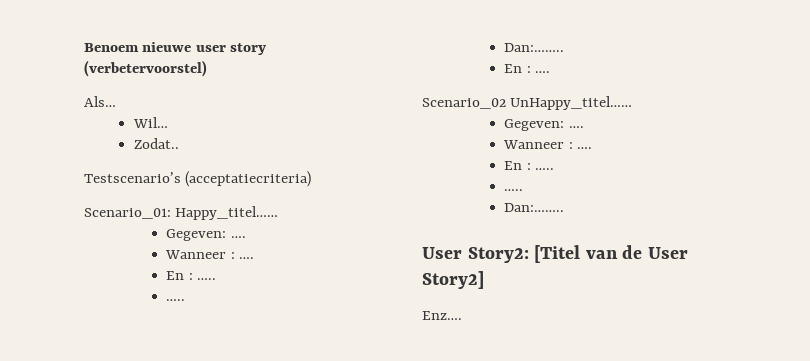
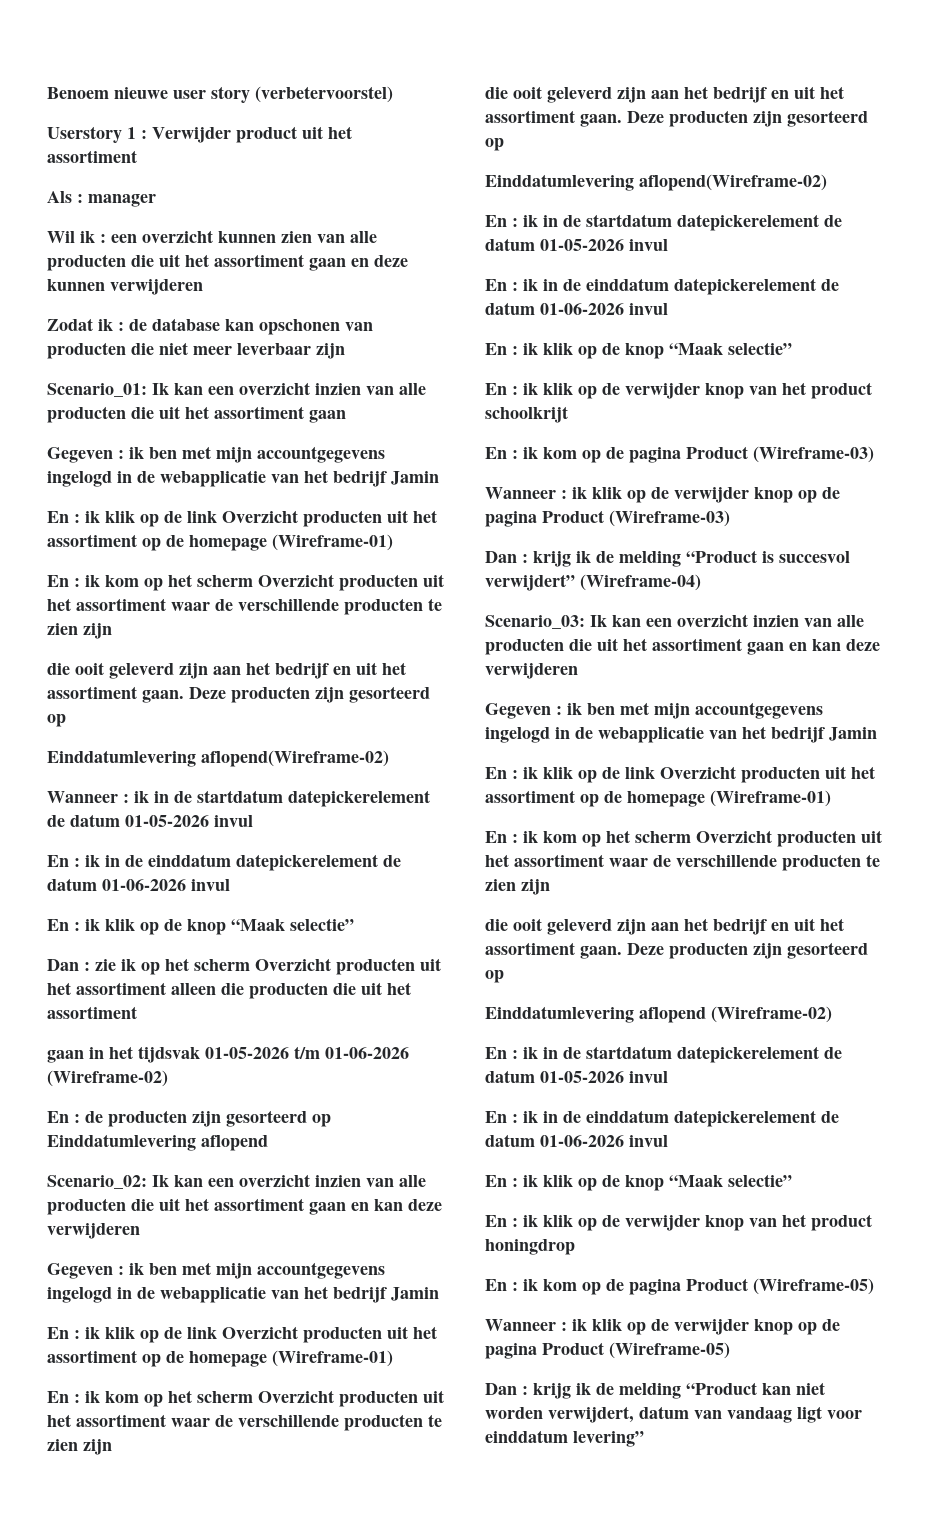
- Als…
- Wil…
- Zodat..
- Testscenario’s (acceptatiecriteria)
- Scenario_01: Happy_titel……
- Gegeven: ….
- Wanneer : ….
- En : …..
- …..
- Dan:……..
- En : ….
- Scenario_02 UnHappy_titel……
- Gegeven: ….
- Wanneer : ….
- En : …..
- …..
- Dan:……..
- User Story2: [Titel van de User Story2]
- Enz….
+ Userstory 1 : Verwijder product uit het assortiment
+ Als : manager
+ Wil ik : een overzicht kunnen zien van alle producten die uit het assortiment gaan en deze kunnen verwijderen
+ Zodat ik : de database kan opschonen van producten die niet meer leverbaar zijn
+ Scenario_01: Ik kan een overzicht inzien van alle producten die uit het assortiment gaan
+ Gegeven : ik ben met mijn accountgegevens ingelogd in de webapplicatie van het bedrijf Jamin
+ En : ik klik op de link Overzicht producten uit het assortiment op de homepage (Wireframe-01)
+ En : ik kom op het scherm Overzicht producten uit het assortiment waar de verschillende producten te zien zijn
+ die ooit geleverd zijn aan het bedrijf en uit het assortiment gaan. Deze producten zijn gesorteerd op
+ Einddatumlevering aflopend(Wireframe-02)
+ Wanneer : ik in de startdatum datepickerelement de datum 01-05-2026 invul
+ En : ik in de einddatum datepickerelement de datum 01-06-2026 invul
+ En : ik klik op de knop “Maak selectie”
+ Dan : zie ik op het scherm Overzicht producten uit het assortiment alleen die producten die uit het assortiment
+ gaan in het tijdsvak 01-05-2026 t/m 01-06-2026 (Wireframe-02)
+ En : de producten zijn gesorteerd op Einddatumlevering aflopend
+ Scenario_02: Ik kan een overzicht inzien van alle producten die uit het assortiment gaan en kan deze verwijderen
+ Gegeven : ik ben met mijn accountgegevens ingelogd in de webapplicatie van het bedrijf Jamin
+ En : ik klik op de link Overzicht producten uit het assortiment op de homepage (Wireframe-01)
+ En : ik kom op het scherm Overzicht producten uit het assortiment waar de verschillende producten te zien zijn
+ die ooit geleverd zijn aan het bedrijf en uit het assortiment gaan. Deze producten zijn gesorteerd op
+ Einddatumlevering aflopend(Wireframe-02)
+ En : ik in de startdatum datepickerelement de datum 01-05-2026 invul
+ En : ik in de einddatum datepickerelement de datum 01-06-2026 invul
+ En : ik klik op de knop “Maak selectie”
+ En : ik klik op de verwijder knop van het product schoolkrijt
+ En : ik kom op de pagina Product (Wireframe-03)
+ Wanneer : ik klik op de verwijder knop op de pagina Product (Wireframe-03)
+ Dan : krijg ik de melding “Product is succesvol verwijdert” (Wireframe-04)
+ Scenario_03: Ik kan een overzicht inzien van alle producten die uit het assortiment gaan en kan deze verwijderen
+ Gegeven : ik ben met mijn accountgegevens ingelogd in de webapplicatie van het bedrijf Jamin
+ En : ik klik op de link Overzicht producten uit het assortiment op de homepage (Wireframe-01)
+ En : ik kom op het scherm Overzicht producten uit het assortiment waar de verschillende producten te zien zijn
+ die ooit geleverd zijn aan het bedrijf en uit het assortiment gaan. Deze producten zijn gesorteerd op
+ Einddatumlevering aflopend (Wireframe-02)
+ En : ik in de startdatum datepickerelement de datum 01-05-2026 invul
+ En : ik in de einddatum datepickerelement de datum 01-06-2026 invul
+ En : ik klik op de knop “Maak selectie”
+ En : ik klik op de verwijder knop van het product honingdrop
+ En : ik kom op de pagina Product (Wireframe-05)
+ Wanneer : ik klik op de verwijder knop op de pagina Product (Wireframe-05)
+ Dan : krijg ik de melding “Product kan niet worden verwijdert, datum van vandaag ligt voor einddatum levering”

